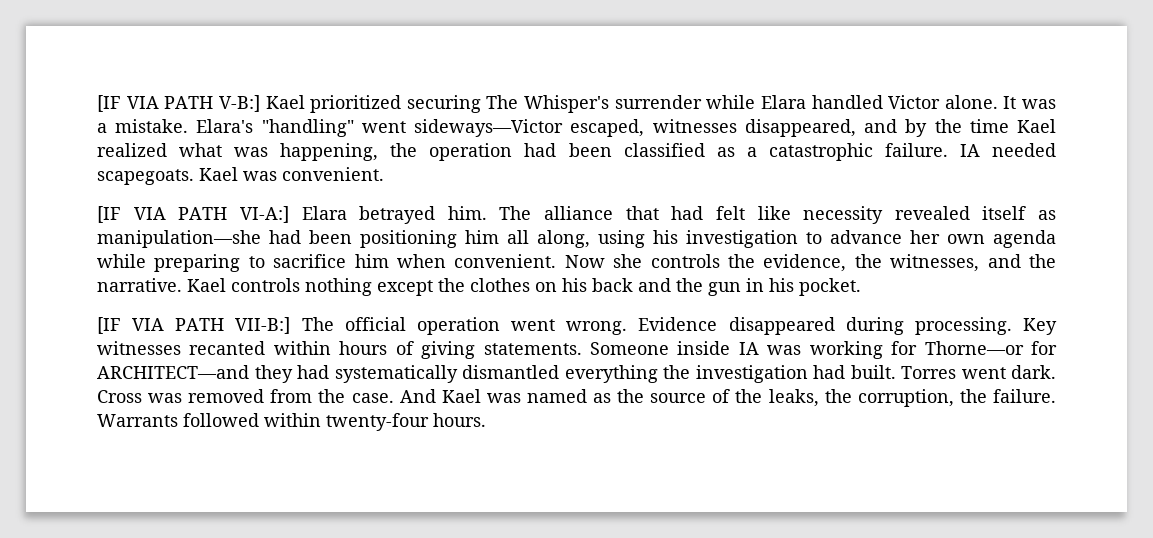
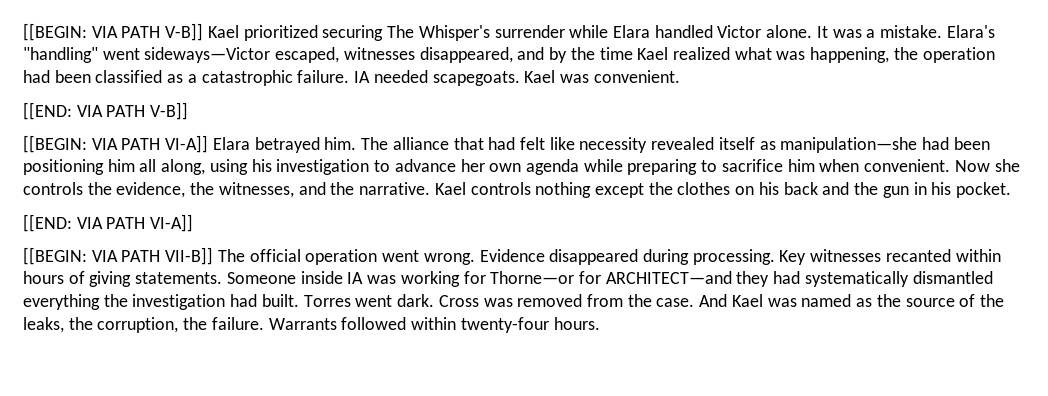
- [IF VIA PATH V-B:] Kael prioritized securing The Whisper's surrender while Elara handled Victor alone.
+ [[BEGIN: VIA PATH V-B]] Kael prioritized securing The Whisper's surrender while Elara handled Victor alone.
- [IF VIA PATH VI-A:] Elara betrayed him.
+ [[END: VIA PATH V-B]]
+ [[BEGIN: VIA PATH VI-A]] Elara betrayed him.
- [IF VIA PATH VII-B:] The official operation went wrong.
+ [[END: VIA PATH VI-A]]
+ [[BEGIN: VIA PATH VII-B]] The official operation went wrong.

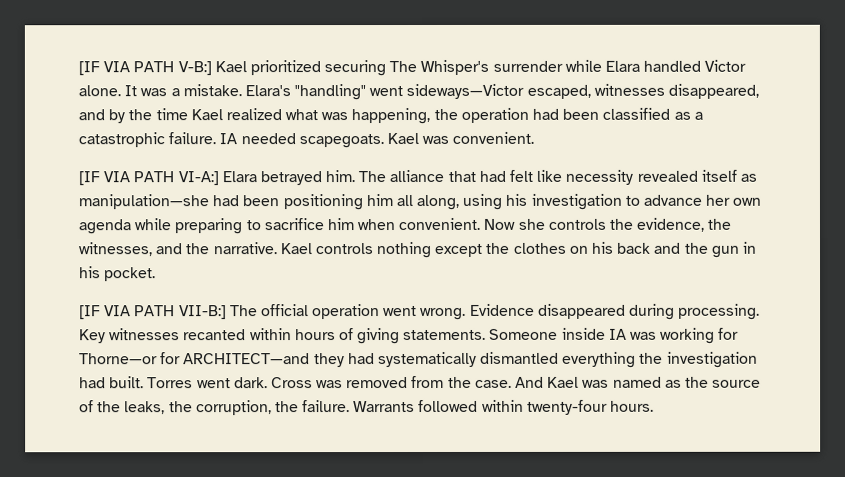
- [[BEGIN: VIA PATH V-B]] Kael prioritized securing The Whisper's surrender while Elara handled Victor alone.
+ [IF VIA PATH V-B:] Kael prioritized securing The Whisper's surrender while Elara handled Victor alone.
- [[END: VIA PATH V-B]]
- [[BEGIN: VIA PATH VI-A]] Elara betrayed him.
+ [IF VIA PATH VI-A:] Elara betrayed him.
- [[END: VIA PATH VI-A]]
- [[BEGIN: VIA PATH VII-B]] The official operation went wrong.
+ [IF VIA PATH VII-B:] The official operation went wrong.

